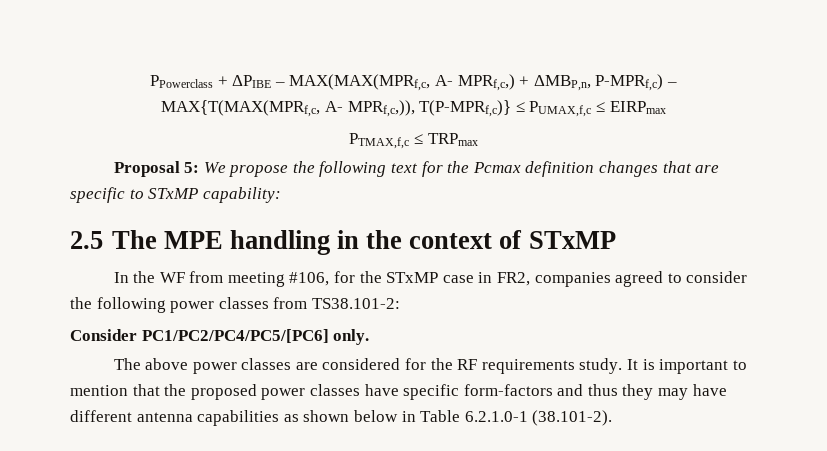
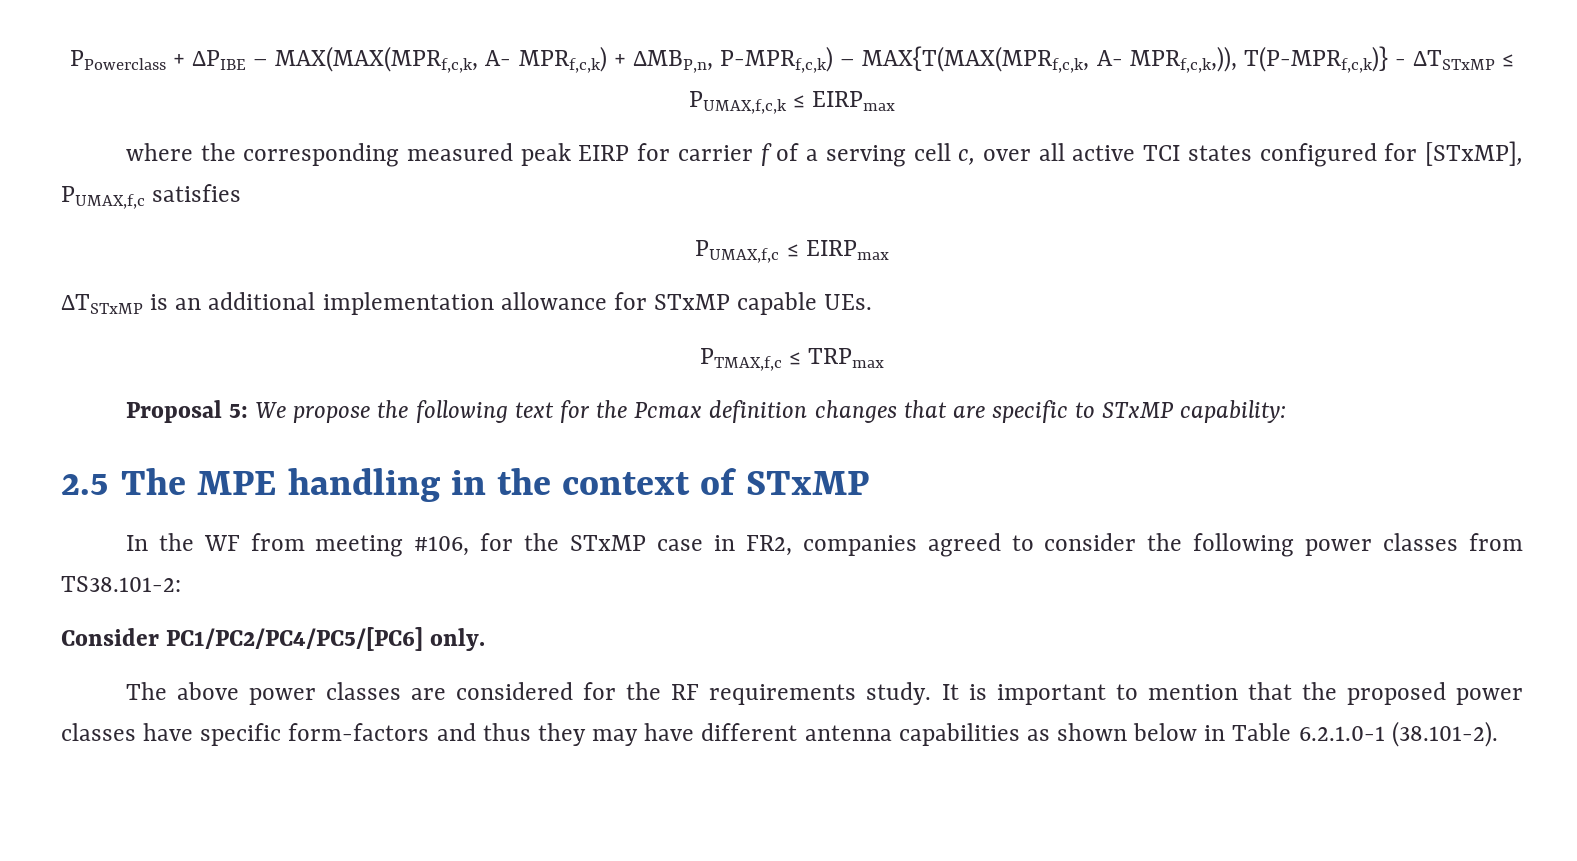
- PPowerclass + ΔPIBE – MAX(MAX(MPRf,c, A- MPRf,c,) + ΔMBP,n, P-MPRf,c) – MAX{T(MAX(MPRf,c, A- MPRf,c,)), T(P-MPRf,c)} ≤ PUMAX,f,c ≤ EIRPmax
+ PPowerclass + ΔPIBE – MAX(MAX(MPRf,c,k, A- MPRf,c,k) + ΔMBP,n, P-MPRf,c,k) – MAX{T(MAX(MPRf,c,k, A- MPRf,c,k,)), T(P-MPRf,c,k)} - ∆TSTxMP ≤ PUMAX,f,c,k ≤ EIRPmax
+ where the corresponding measured peak EIRP for carrier f of a serving cell c, over all active TCI states configured for [STxMP], PUMAX,f,c satisfies
+ PUMAX,f,c ≤ EIRPmax
+ ∆TSTxMP is an additional implementation allowance for STxMP capable UEs.

